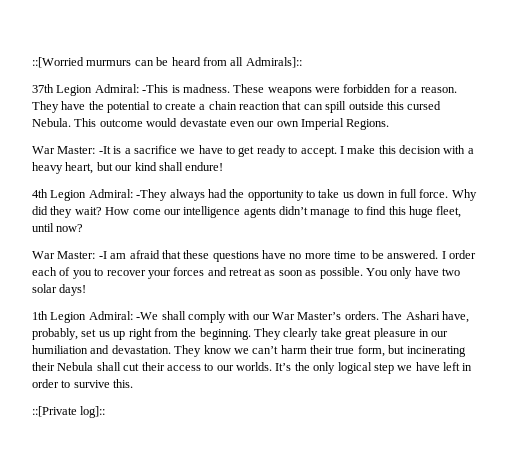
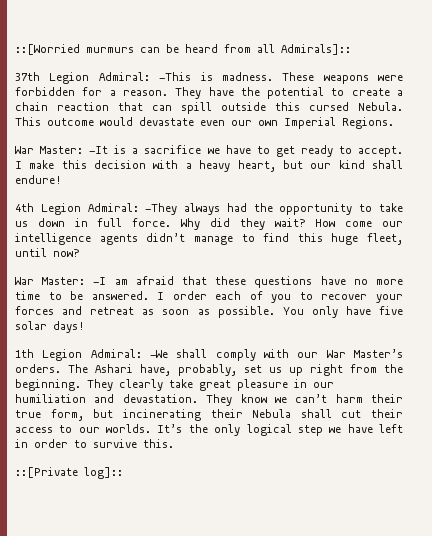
- You only have two solar days!
+ You only have five solar days!

